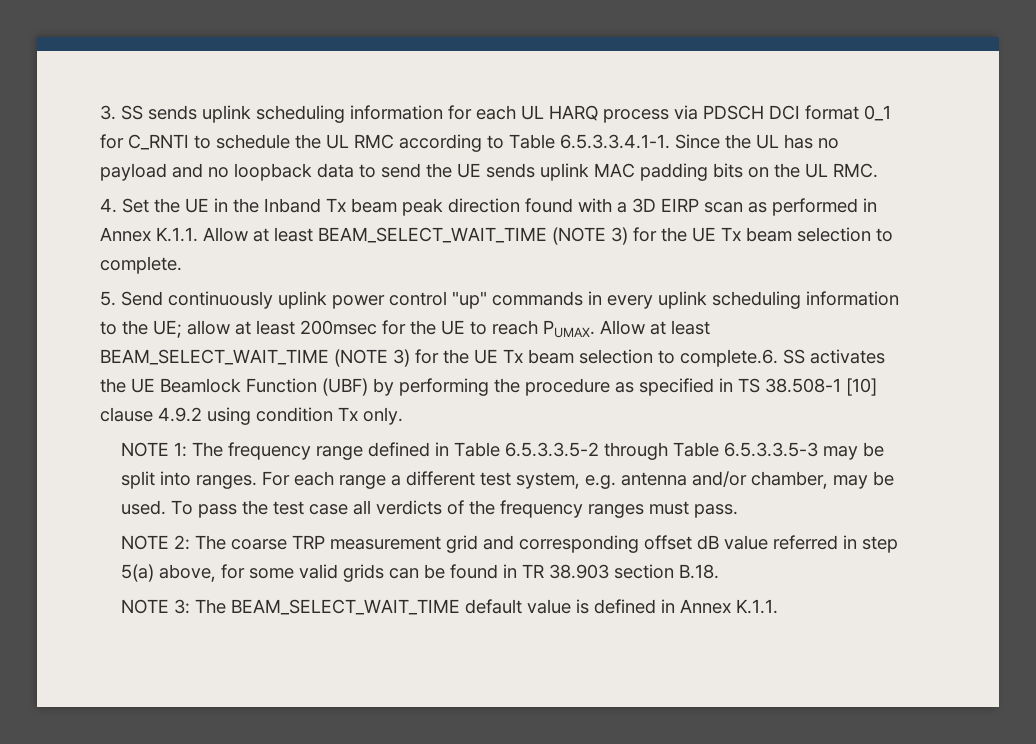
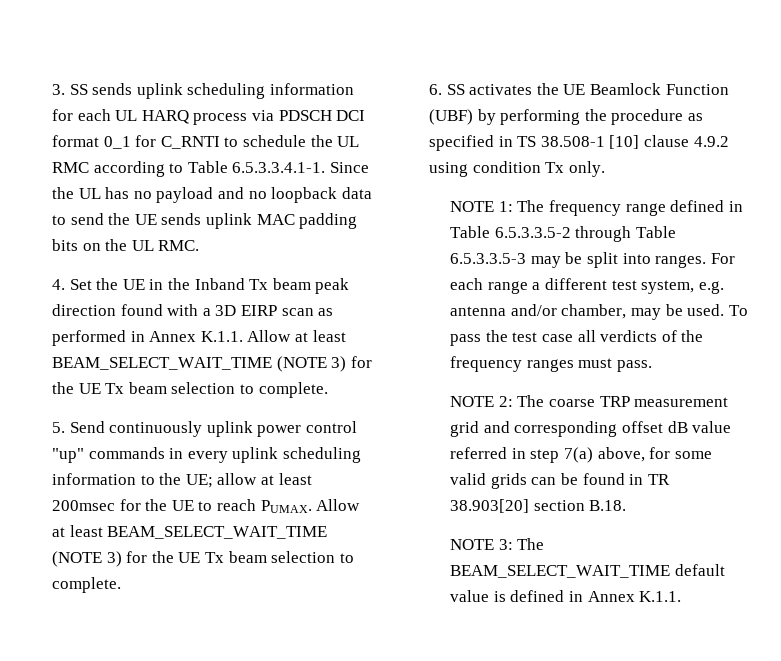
- allow at least 200msec for the UE to reach PUMAX. Allow at least BEAM_SELECT_WAIT_TIME (NOTE 3) for the UE Tx beam selection to complete.6. SS activates the UE Beamlock Function (UBF) by performing the procedure as specified in TS 38.508-1 [10] clause 4.9.2 using condition Tx only.
+ allow at least 200msec for the UE to reach PUMAX. Allow at least BEAM_SELECT_WAIT_TIME (NOTE 3) for the UE Tx beam selection to complete.
+ 6. SS activates the UE Beamlock Function (UBF) by performing the procedure as specified in TS 38.508-1 [10] clause 4.9.2 using condition Tx only.
- NOTE 2: The coarse TRP measurement grid and corresponding offset dB value referred in step 5(a) above, for some valid grids can be found in TR 38.903 section B.18.
+ NOTE 2: The coarse TRP measurement grid and corresponding offset dB value referred in step 7(a) above, for some valid grids can be found in TR 38.903[20] section B.18.

